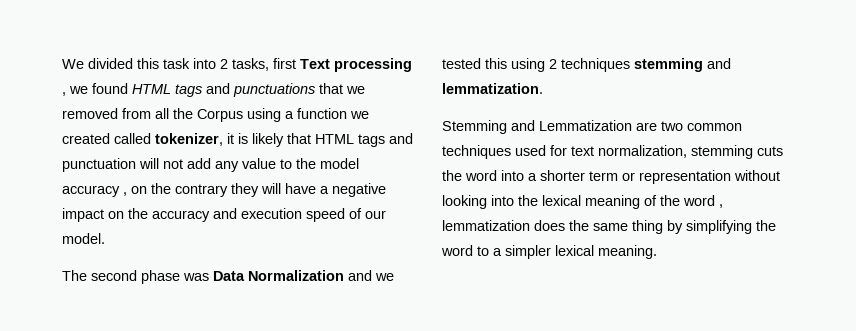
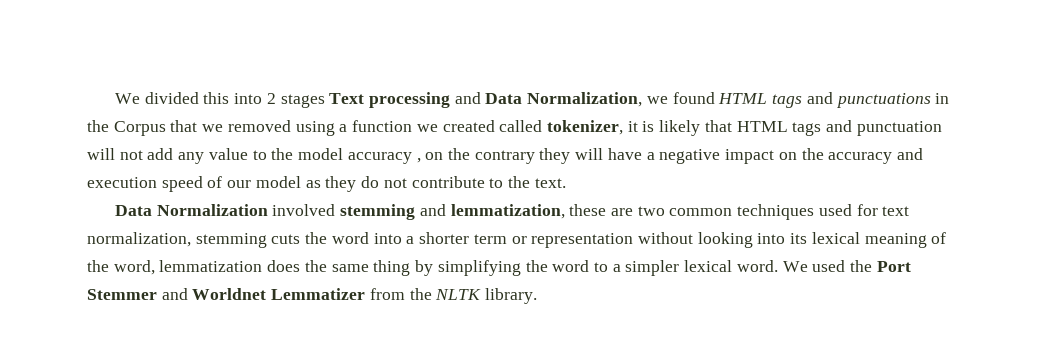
- We divided this task into 2 tasks, first Text processing , we found HTML tags and punctuations that we removed from all the Corpus using a function we created called tokenizer, it is likely that HTML tags and punctuation will not add any value to the model accuracy , on the contrary they will have a negative impact on the accuracy and execution speed of our model.
- The second phase was Data Normalization and we tested this using 2 techniques stemming and lemmatization.
- Stemming and Lemmatization are two common techniques used for text normalization, stemming cuts the word into a shorter term or representation without looking into the lexical meaning of the word , lemmatization does the same thing by simplifying the word to a simpler lexical meaning.
+ We divided this into 2 stages Text processing and Data Normalization, we found HTML tags and punctuations in the Corpus that we removed using a function we created called tokenizer, it is likely that HTML tags and punctuation will not add any value to the model accuracy , on the contrary they will have a negative impact on the accuracy and execution speed of our model as they do not contribute to the text.
+ Data Normalization involved stemming and lemmatization, these are two common techniques used for text normalization, stemming cuts the word into a shorter term or representation without looking into its lexical meaning of the word, lemmatization does the same thing by simplifying the word to a simpler lexical word. We used the Port Stemmer and Worldnet Lemmatizer from the NLTK library.

